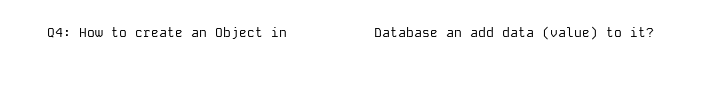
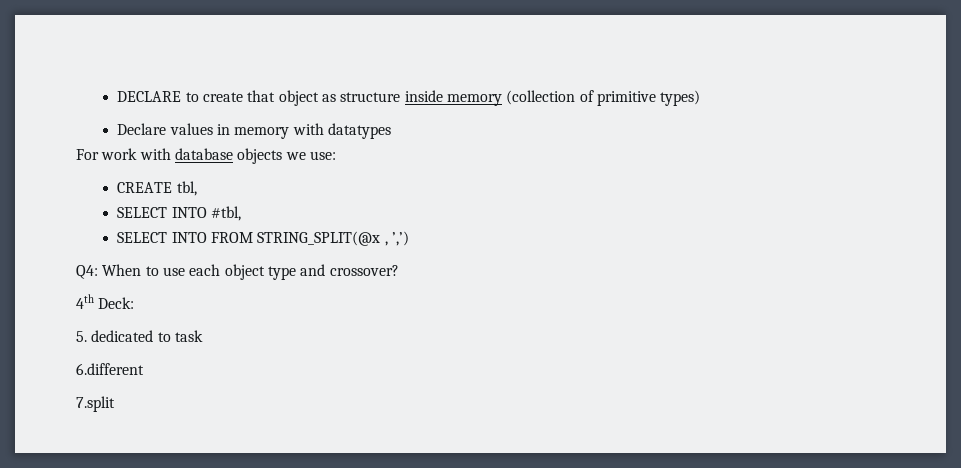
- Q4: How to create an Object in Database an add data (value) to it?
+ DECLARE to create that object as structure inside memory (collection of primitive types)
+ Declare values in memory with datatypes
+ For work with database objects we use:
+ CREATE tbl,
+ SELECT INTO #tbl,
+ SELECT INTO FROM STRING_SPLIT(@x , ’,’)
+ Q4: When to use each object type and crossover?
+ 4th Deck:
+ 5. dedicated to task
+ 6.different
+ 7.split

